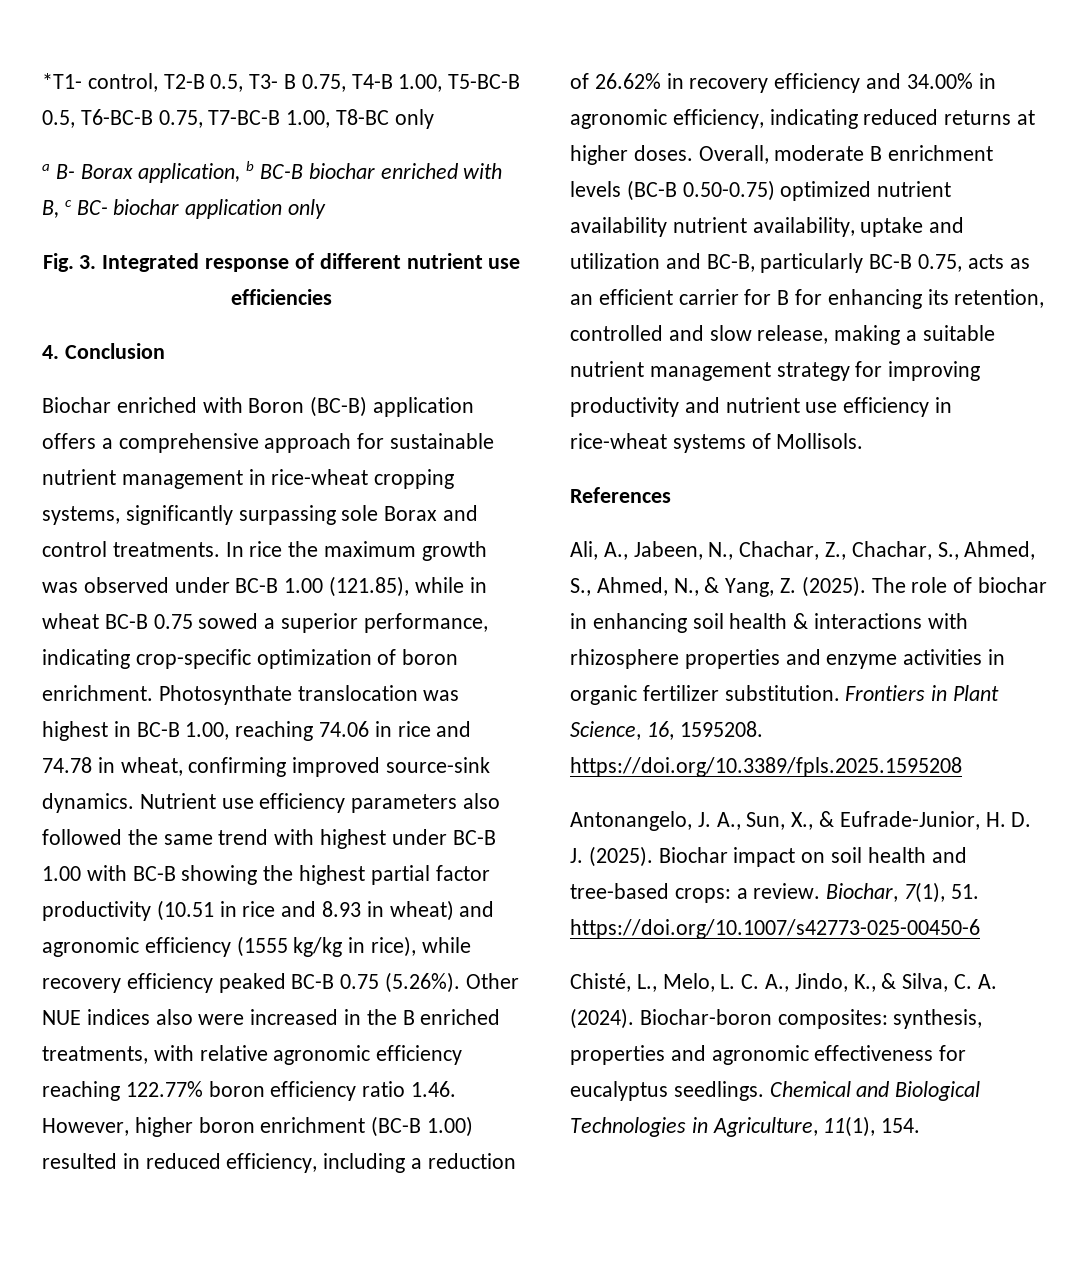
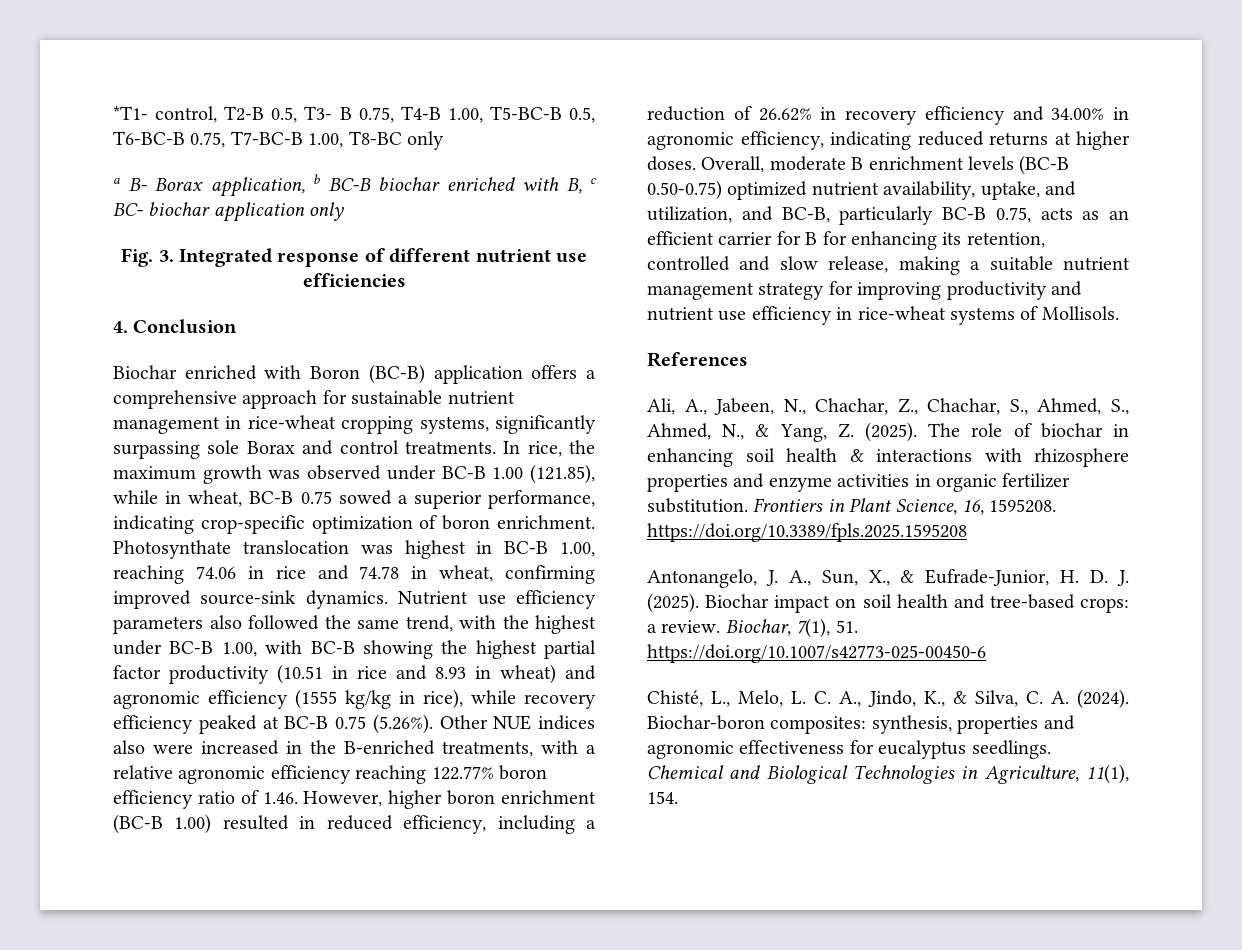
- In rice the maximum growth was observed under BC-B 1.00 (121.85), while in wheat BC-B 0.75 sowed a superior performance, indicating crop-specific optimization of boron enrichment.
+ In rice, the maximum growth was observed under BC-B 1.00 (121.85), while in wheat, BC-B 0.75 sowed a superior performance, indicating crop-specific optimization of boron enrichment.
- Nutrient use efficiency parameters also followed the same trend with highest under BC-B 1.00 with BC-B showing the highest partial factor productivity (10.51 in rice and 8.93 in wheat) and agronomic efficiency (1555 kg/kg in rice), while recovery efficiency peaked BC-B 0.75 (5.26%). Other NUE indices also were increased in the B enriched treatments, with relative agronomic efficiency reaching 122.77% boron efficiency ratio 1.46. However, higher boron enrichment (BC-B 1.00) resulted in reduced efficiency, including a reduction of 26.62% in recovery efficiency and 34.00% in agronomic efficiency, indicating reduced returns at higher doses.
+ Nutrient use efficiency parameters also followed the same trend, with the highest under BC-B 1.00, with BC-B showing the highest partial factor productivity (10.51 in rice and 8.93 in wheat) and agronomic efficiency (1555 kg/kg in rice), while recovery efficiency peaked at BC-B 0.75 (5.26%). Other NUE indices also were increased in the B-enriched treatments, with a relative agronomic efficiency reaching 122.77% boron efficiency ratio of 1.46. However, higher boron enrichment (BC-B 1.00) resulted in reduced efficiency, including a reduction of 26.62% in recovery efficiency and 34.00% in agronomic efficiency, indicating reduced returns at higher doses.
- Overall, moderate B enrichment levels (BC-B 0.50-0.75) optimized nutrient availability nutrient availability, uptake and utilization and BC-B, particularly BC-B 0.75, acts as an efficient carrier for B for enhancing its retention, controlled and slow release, making a suitable nutrient management strategy for improving productivity and nutrient use efficiency in rice-wheat systems of Mollisols.
+ Overall, moderate B enrichment levels (BC-B 0.50-0.75) optimized nutrient availability, uptake, and utilization, and BC-B, particularly BC-B 0.75, acts as an efficient carrier for B for enhancing its retention, controlled and slow release, making a suitable nutrient management strategy for improving productivity and nutrient use efficiency in rice-wheat systems of Mollisols.

